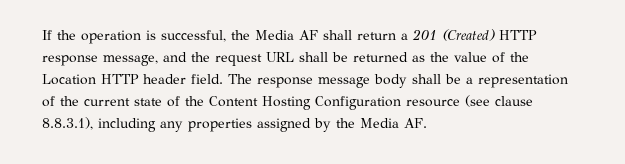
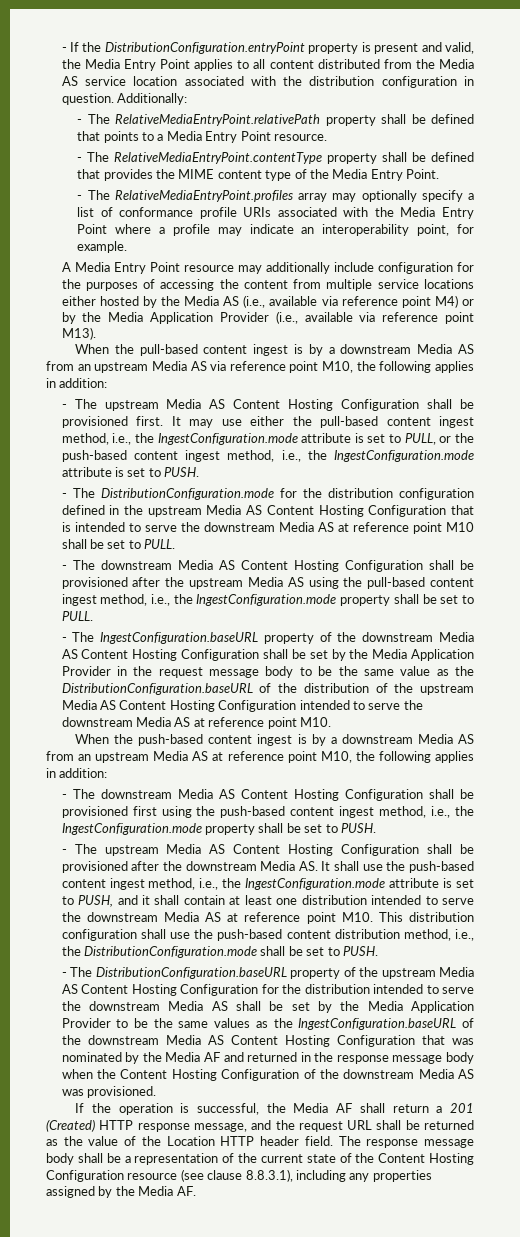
+ - If the DistributionConfiguration.entryPoint property is present and valid, the Media Entry Point applies to all content distributed from the Media AS service location associated with the distribution configuration in question. Additionally:
+ - The RelativeMediaEntryPoint.relativePath property shall be defined that points to a Media Entry Point resource.
+ - The RelativeMediaEntryPoint.contentType property shall be defined that provides the MIME content type of the Media Entry Point.
+ - The RelativeMediaEntryPoint.profiles array may optionally specify a list of conformance profile URIs associated with the Media Entry Point where a profile may indicate an interoperability point, for example.
+ A Media Entry Point resource may additionally include configuration for the purposes of accessing the content from multiple service locations either hosted by the Media AS (i.e., available via reference point M4) or by the Media Application Provider (i.e., available via reference point M13).
+ When the pull-based content ingest is by a downstream Media AS from an upstream Media AS via reference point M10, the following applies in addition:
+ - The upstream Media AS Content Hosting Configuration shall be provisioned first. It may use either the pull-based content ingest method, i.e., the IngestConfiguration.mode attribute is set to PULL, or the push-based content ingest method, i.e., the IngestConfiguration.mode attribute is set to PUSH.
+ - The DistributionConfiguration.mode for the distribution configuration defined in the upstream Media AS Content Hosting Configuration that is intended to serve the downstream Media AS at reference point M10 shall be set to PULL.
+ - The downstream Media AS Content Hosting Configuration shall be provisioned after the upstream Media AS using the pull-based content ingest method, i.e., the IngestConfiguration.mode property shall be set to PULL.
+ - The IngestConfiguration.baseURL property of the downstream Media AS Content Hosting Configuration shall be set by the Media Application Provider in the request message body to be the same value as the DistributionConfiguration.baseURL of the distribution of the upstream Media AS Content Hosting Configuration intended to serve the downstream Media AS at reference point M10.
+ When the push-based content ingest is by a downstream Media AS from an upstream Media AS at reference point M10, the following applies in addition:
+ - The downstream Media AS Content Hosting Configuration shall be provisioned first using the push-based content ingest method, i.e., the IngestConfiguration.mode property shall be set to PUSH.
+ - The upstream Media AS Content Hosting Configuration shall be provisioned after the downstream Media AS. It shall use the push-based content ingest method, i.e., the IngestConfiguration.mode attribute is set to PUSH, and it shall contain at least one distribution intended to serve the downstream Media AS at reference point M10. This distribution configuration shall use the push-based content distribution method, i.e., the DistributionConfiguration.mode shall be set to PUSH.
+ - The DistributionConfiguration.baseURL property of the upstream Media AS Content Hosting Configuration for the distribution intended to serve the downstream Media AS shall be set by the Media Application Provider to be the same values as the IngestConfiguration.baseURL of the downstream Media AS Content Hosting Configuration that was nominated by the Media AF and returned in the response message body when the Content Hosting Configuration of the downstream Media AS was provisioned.

